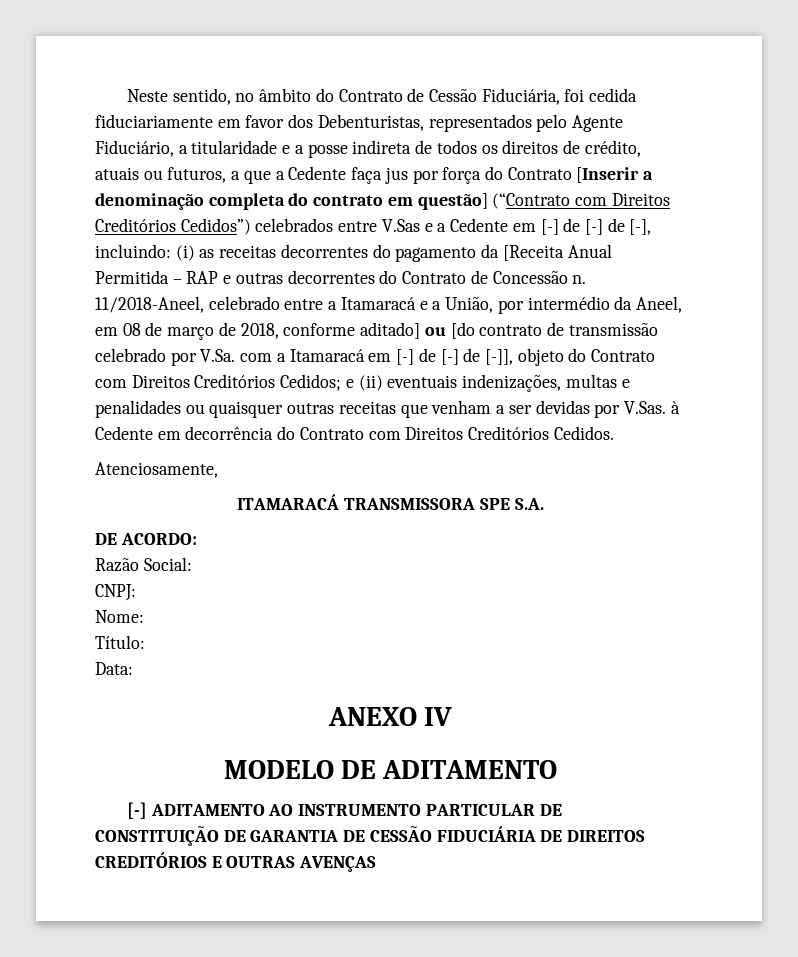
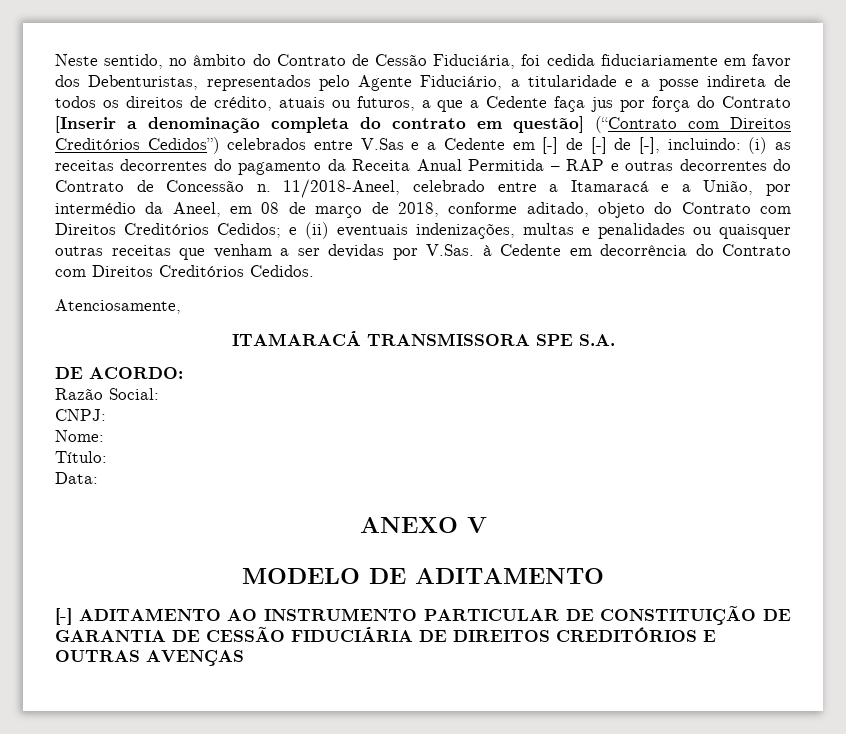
- (i) as receitas decorrentes do pagamento da [Receita Anual Permitida – RAP e outras decorrentes do Contrato de Concessão n.
+ (i) as receitas decorrentes do pagamento da Receita Anual Permitida – RAP e outras decorrentes do Contrato de Concessão n.
- 11/2018-Aneel, celebrado entre a Itamaracá e a União, por intermédio da Aneel, em 08 de março de 2018, conforme aditado] ou [do contrato de transmissão celebrado por V.Sa. com a Itamaracá em [-] de [-] de [-]], objeto do Contrato com Direitos Creditórios Cedidos; e (ii) eventuais indenizações, multas e penalidades ou quaisquer outras receitas que venham a ser devidas por V.Sas. à Cedente em decorrência do Contrato com Direitos Creditórios Cedidos.
+ 11/2018-Aneel, celebrado entre a Itamaracá e a União, por intermédio da Aneel, em 08 de março de 2018, conforme aditado, objeto do Contrato com Direitos Creditórios Cedidos; e (ii) eventuais indenizações, multas e penalidades ou quaisquer outras receitas que venham a ser devidas por V.Sas. à Cedente em decorrência do Contrato com Direitos Creditórios Cedidos.
- ANEXO IV
+ ANEXO V

